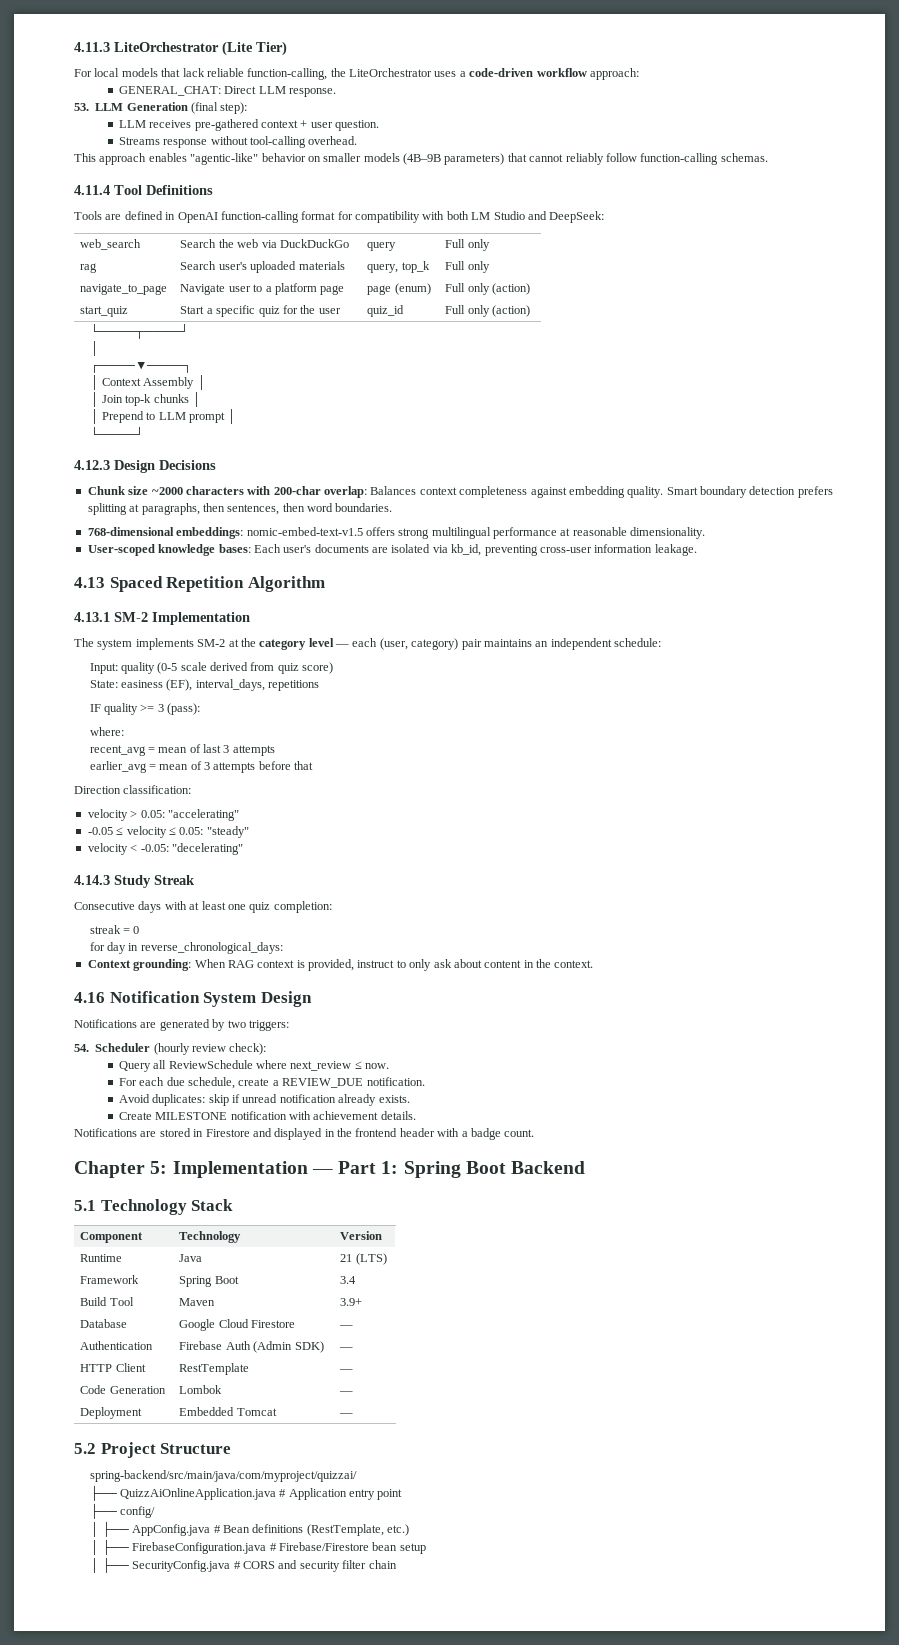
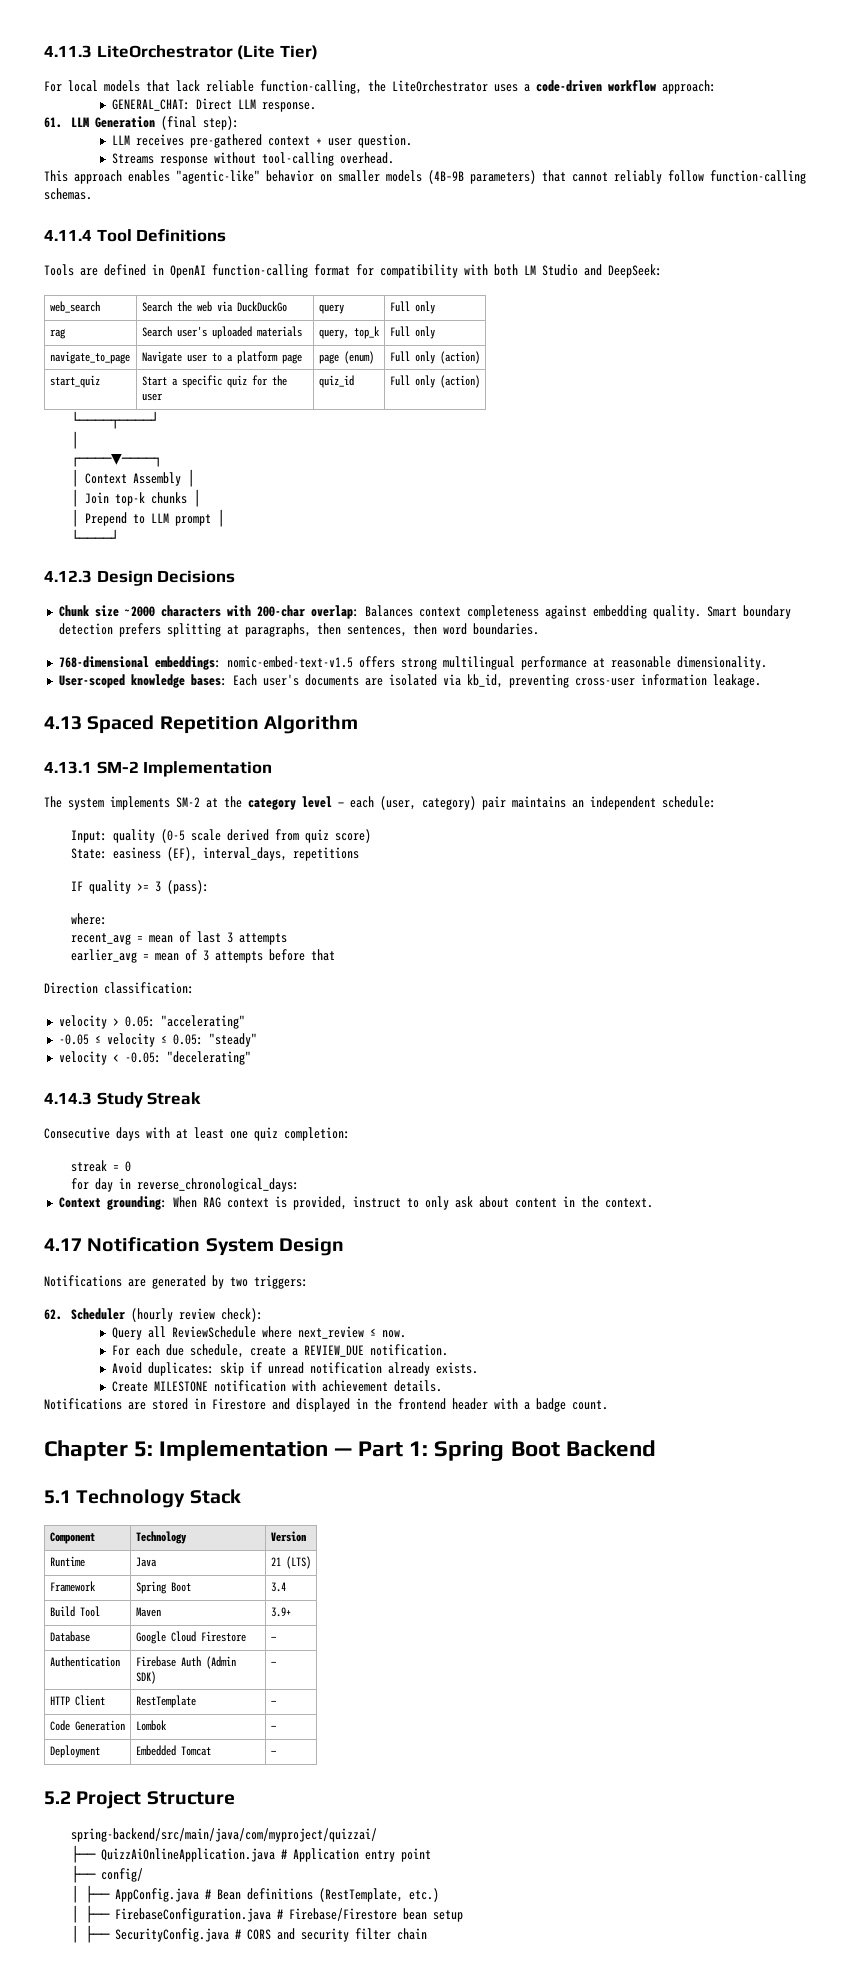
- 53. LLM Generation (final step):
+ 61. LLM Generation (final step):
- 4.16 Notification System Design
+ 4.17 Notification System Design
- 54. Scheduler (hourly review check):
+ 62. Scheduler (hourly review check):

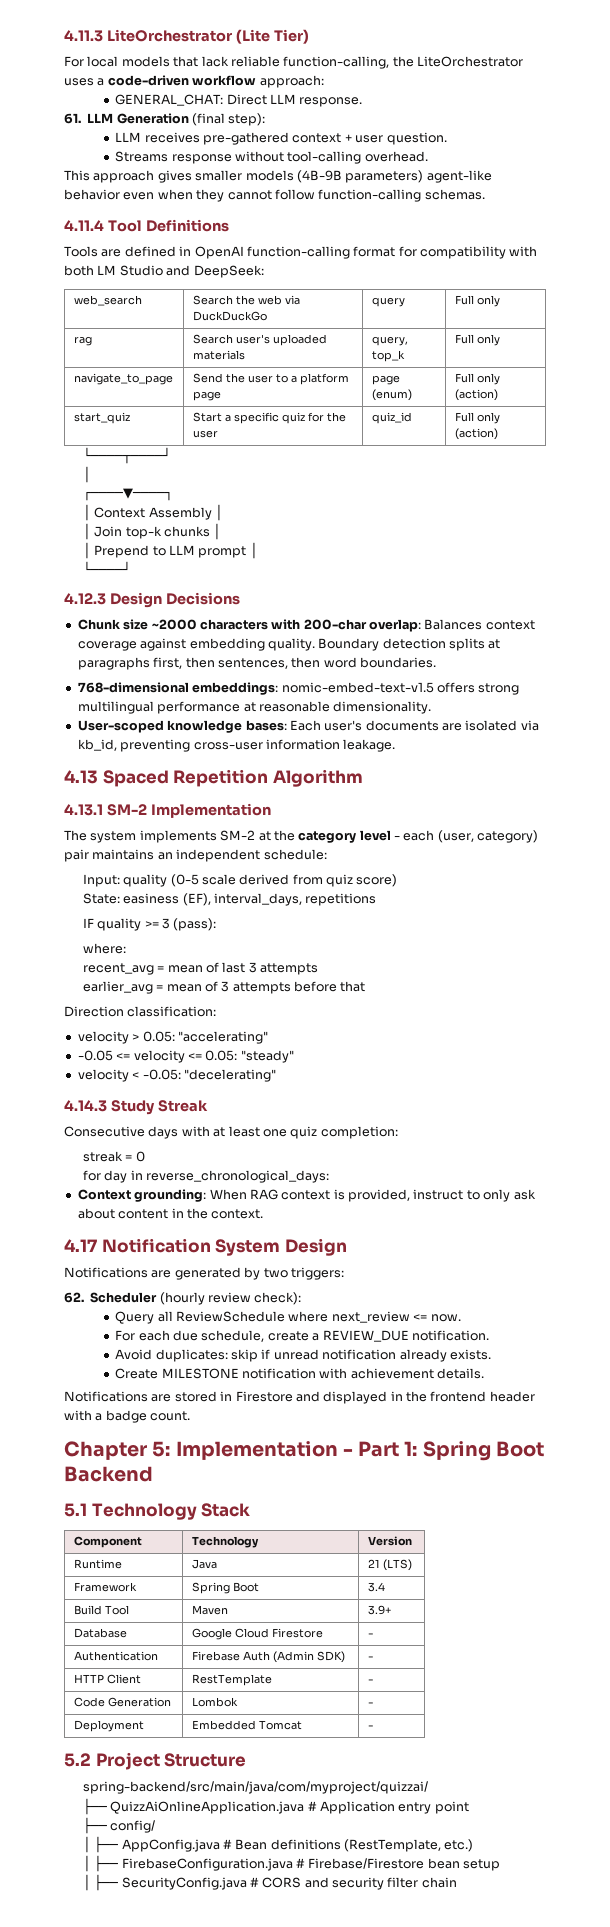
- This approach enables "agentic-like" behavior on smaller models (4B–9B parameters) that cannot reliably follow function-calling schemas.
+ This approach gives smaller models (4B-9B parameters) agent-like behavior even when they cannot follow function-calling schemas.
- navigate_to_page | Navigate user to a platform page | page (enum) | Full only (action)
+ navigate_to_page | Send the user to a platform page | page (enum) | Full only (action)
- Chunk size ~2000 characters with 200-char overlap: Balances context completeness against embedding quality.
+ Chunk size ~2000 characters with 200-char overlap: Balances context coverage against embedding quality.
- Smart boundary detection prefers splitting at paragraphs, then sentences, then word boundaries.
+ Boundary detection splits at paragraphs first, then sentences, then word boundaries.
- The system implements SM-2 at the category level — each (user, category) pair maintains an independent schedule:
+ The system implements SM-2 at the category level - each (user, category) pair maintains an independent schedule:
- -0.05 ≤ velocity ≤ 0.05: "steady"
+ -0.05 <= velocity <= 0.05: "steady"
- Query all ReviewSchedule where next_review ≤ now.
+ Query all ReviewSchedule where next_review <= now.
- Chapter 5: Implementation — Part 1: Spring Boot Backend
+ Chapter 5: Implementation - Part 1: Spring Boot Backend
- Database | Google Cloud Firestore | —
+ Database | Google Cloud Firestore | -
- Authentication | Firebase Auth (Admin SDK) | —
+ Authentication | Firebase Auth (Admin SDK) | -
- HTTP Client | RestTemplate | —
+ HTTP Client | RestTemplate | -
- Code Generation | Lombok | —
+ Code Generation | Lombok | -
- Deployment | Embedded Tomcat | —
+ Deployment | Embedded Tomcat | -

